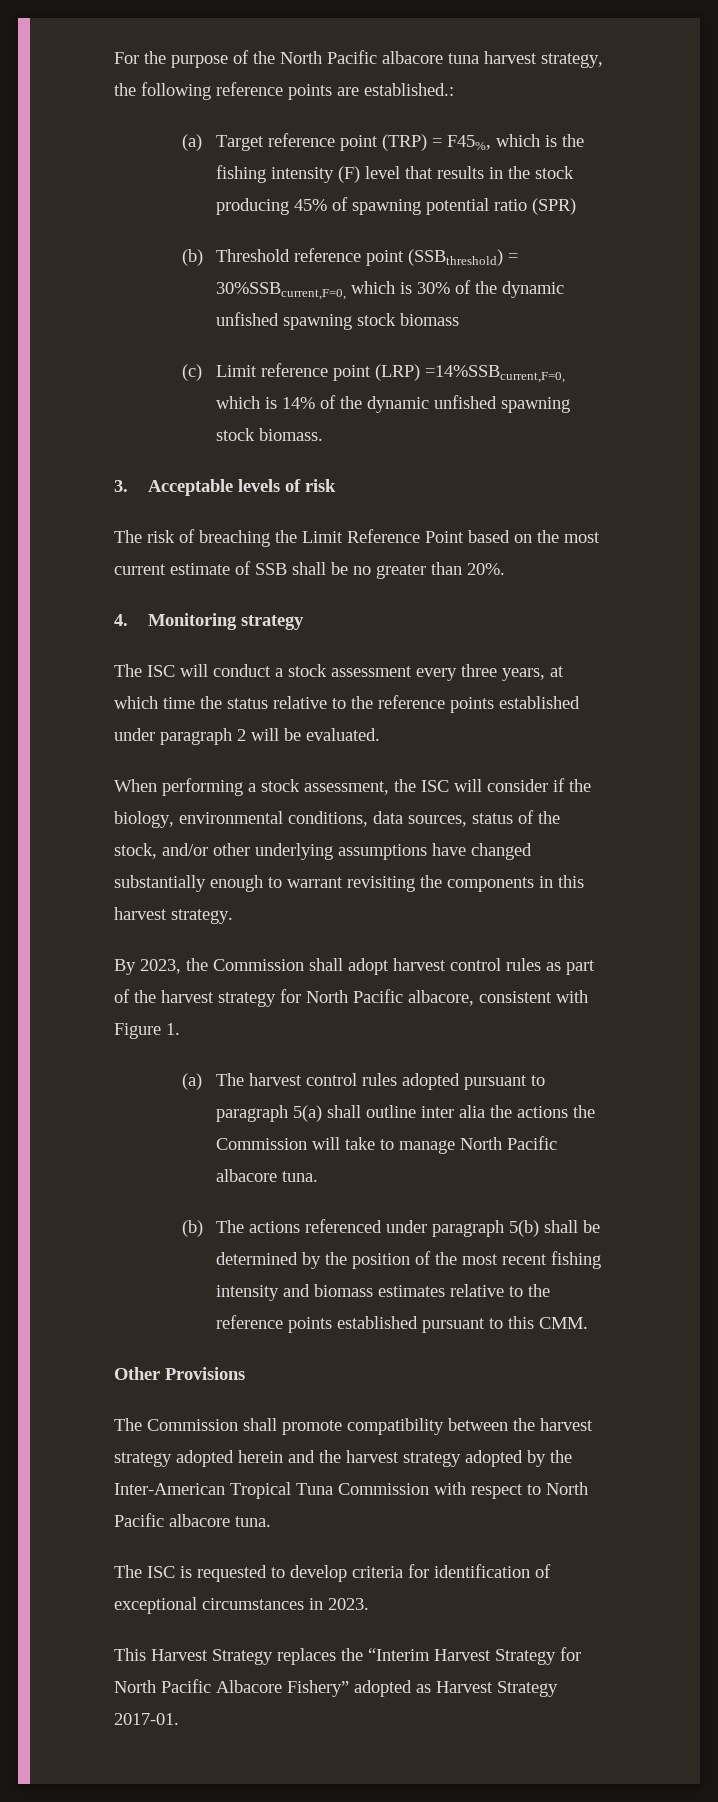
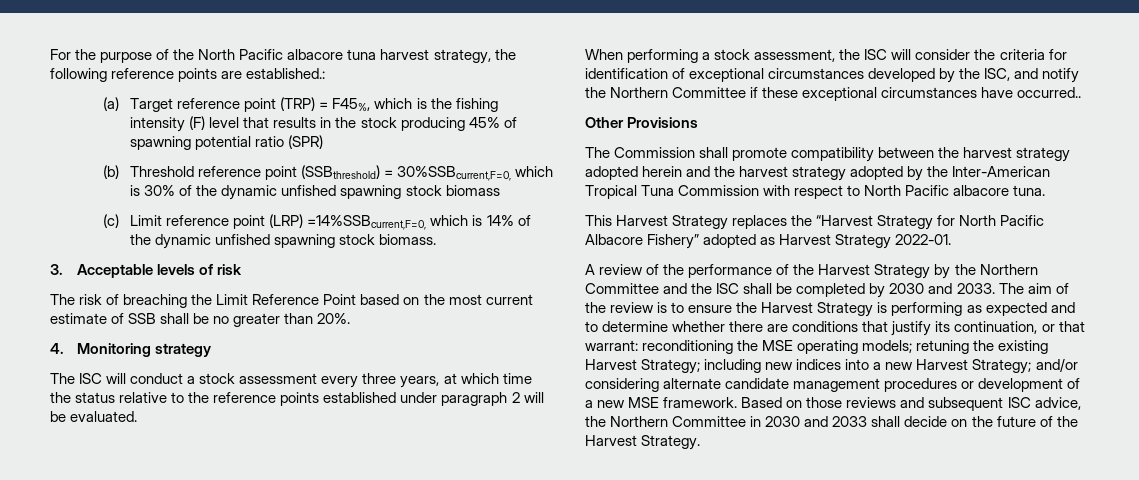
- When performing a stock assessment, the ISC will consider if the biology, environmental conditions, data sources, status of the stock, and/or other underlying assumptions have changed substantially enough to warrant revisiting the components in this harvest strategy.
- By 2023, the Commission shall adopt harvest control rules as part of the harvest strategy for North Pacific albacore, consistent with Figure 1.
- (a) The harvest control rules adopted pursuant to paragraph 5(a) shall outline inter alia the actions the Commission will take to manage North Pacific albacore tuna.
- (b) The actions referenced under paragraph 5(b) shall be determined by the position of the most recent fishing intensity and biomass estimates relative to the reference points established pursuant to this CMM.
+ When performing a stock assessment, the ISC will consider the criteria for identification of exceptional circumstances developed by the ISC, and notify the Northern Committee if these exceptional circumstances have occurred..
- The ISC is requested to develop criteria for identification of exceptional circumstances in 2023.
- This Harvest Strategy replaces the “Interim Harvest Strategy for North Pacific Albacore Fishery” adopted as Harvest Strategy 2017-01.
+ This Harvest Strategy replaces the “Harvest Strategy for North Pacific Albacore Fishery” adopted as Harvest Strategy 2022-01.
+ A review of the performance of the Harvest Strategy by the Northern Committee and the ISC shall be completed by 2030 and 2033. The aim of the review is to ensure the Harvest Strategy is performing as expected and to determine whether there are conditions that justify its continuation, or that warrant: reconditioning the MSE operating models; retuning the existing Harvest Strategy; including new indices into a new Harvest Strategy; and/or considering alternate candidate management procedures or development of a new MSE framework. Based on those reviews and subsequent ISC advice, the Northern Committee in 2030 and 2033 shall decide on the future of the Harvest Strategy.

